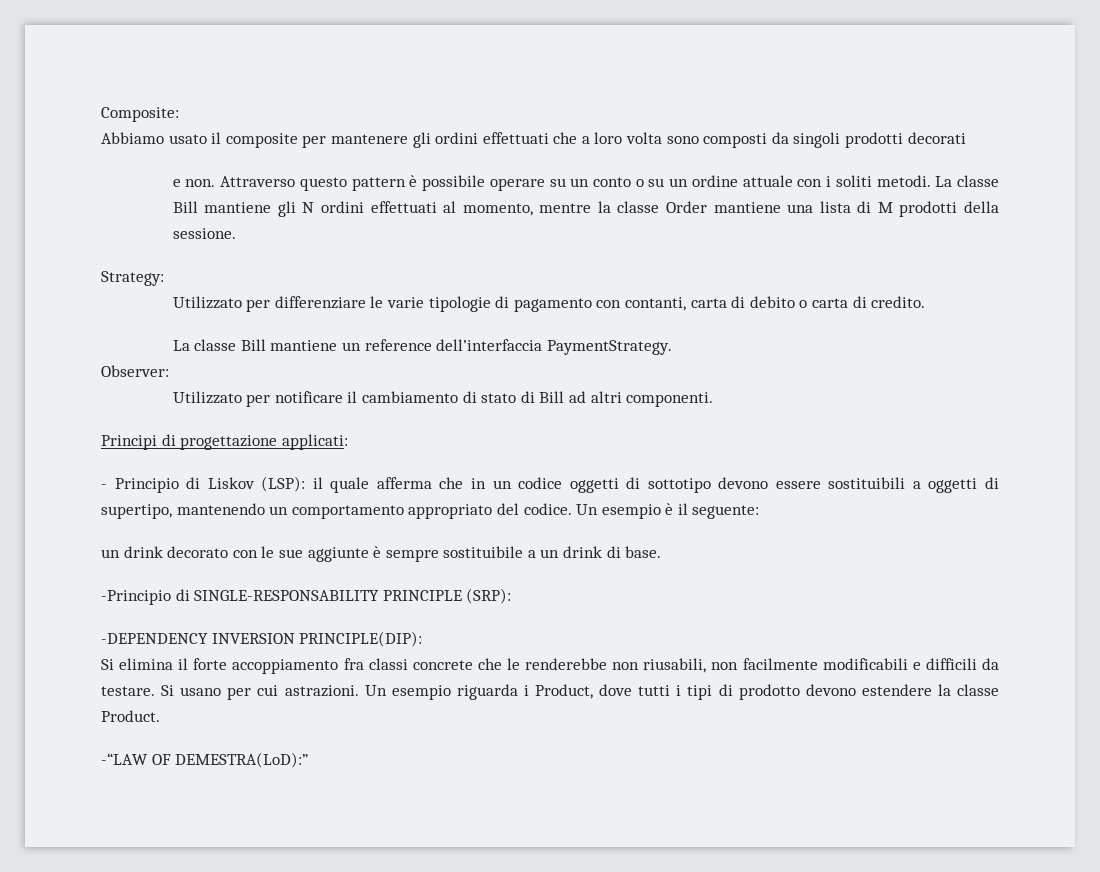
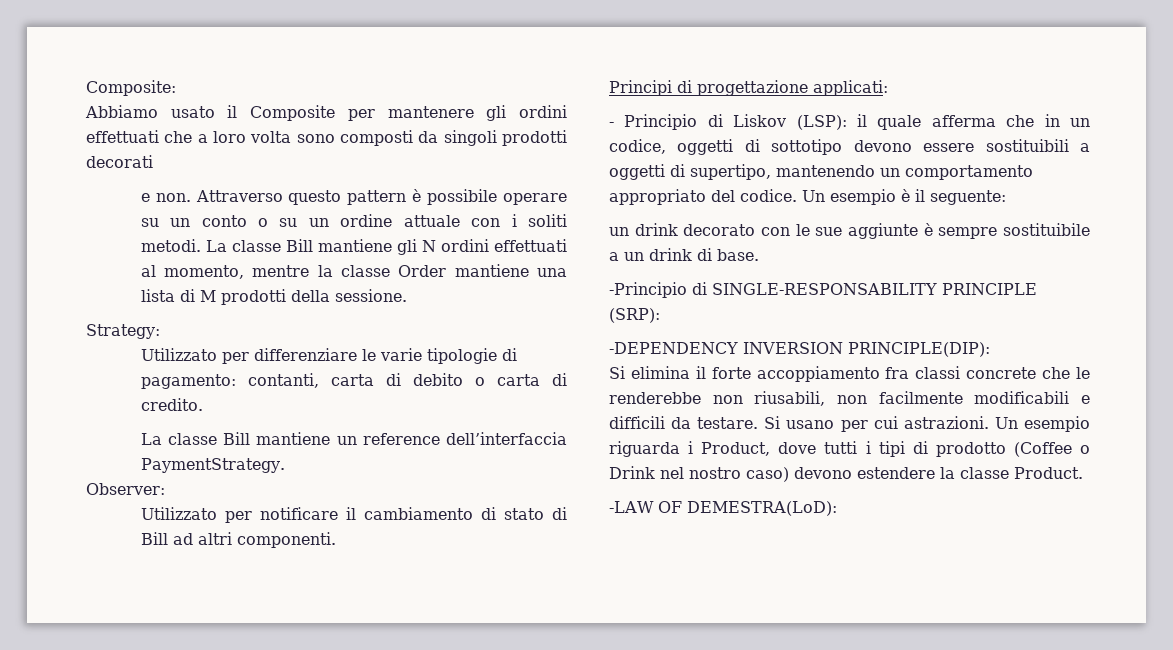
- Abbiamo usato il composite per mantenere gli ordini effettuati che a loro volta sono composti da singoli prodotti decorati
+ Abbiamo usato il Composite per mantenere gli ordini effettuati che a loro volta sono composti da singoli prodotti decorati
- Utilizzato per differenziare le varie tipologie di pagamento con contanti, carta di debito o carta di credito.
+ Utilizzato per differenziare le varie tipologie di pagamento: contanti, carta di debito o carta di credito.
- - Principio di Liskov (LSP): il quale afferma che in un codice oggetti di sottotipo devono essere sostituibili a oggetti di supertipo, mantenendo un comportamento appropriato del codice.
+ - Principio di Liskov (LSP): il quale afferma che in un codice, oggetti di sottotipo devono essere sostituibili a oggetti di supertipo, mantenendo un comportamento appropriato del codice.
- Un esempio riguarda i Product, dove tutti i tipi di prodotto devono estendere la classe Product.
+ Un esempio riguarda i Product, dove tutti i tipi di prodotto (Coffee o Drink nel nostro caso) devono estendere la classe Product.
- -“LAW OF DEMESTRA(LoD):”
+ -LAW OF DEMESTRA(LoD):

